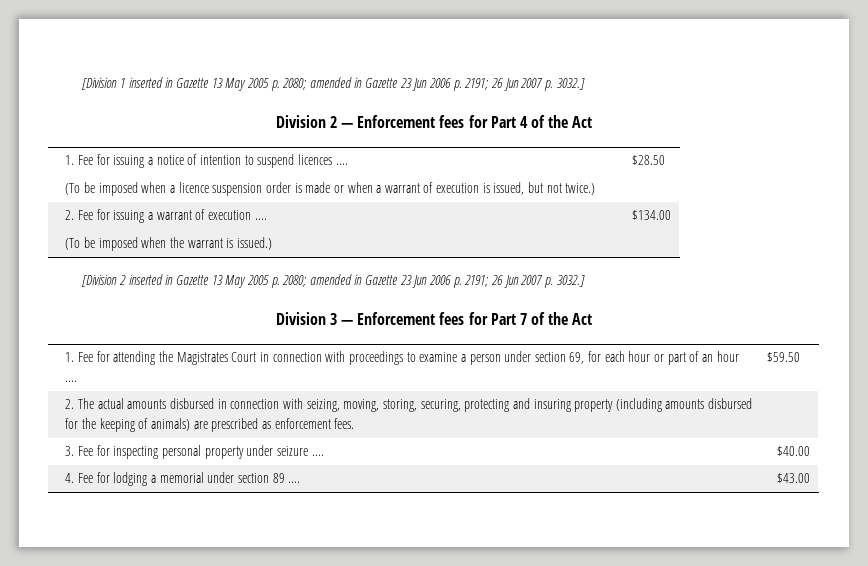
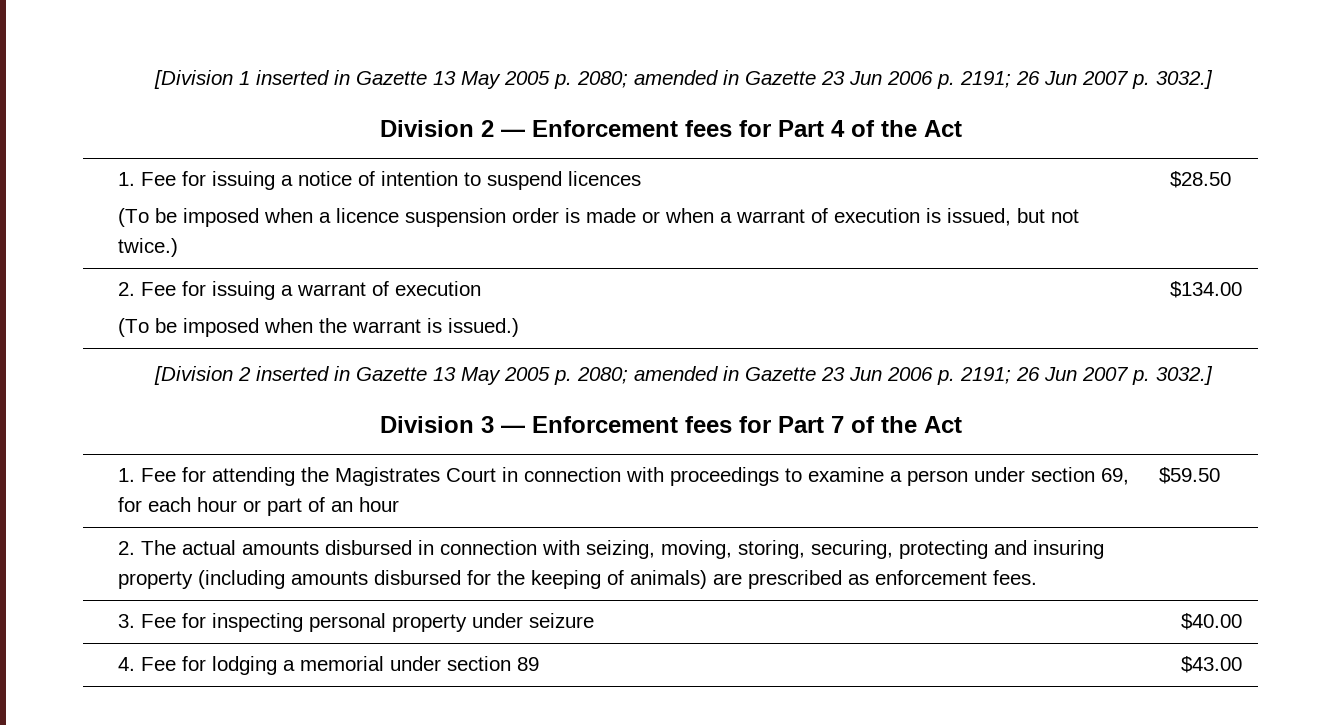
- 1. Fee for issuing a notice of intention to suspend licences ....
+ 1. Fee for issuing a notice of intention to suspend licences
- 2. Fee for issuing a warrant of execution ....
+ 2. Fee for issuing a warrant of execution
- 1. Fee for attending the Magistrates Court in connection with proceedings to examine a person under section 69, for each hour or part of an hour .... | $59.50
+ 1. Fee for attending the Magistrates Court in connection with proceedings to examine a person under section 69, for each hour or part of an hour | $59.50
- 3. Fee for inspecting personal property under seizure .... | $40.00
+ 3. Fee for inspecting personal property under seizure | $40.00
- 4. Fee for lodging a memorial under section 89 .... | $43.00
+ 4. Fee for lodging a memorial under section 89 | $43.00

